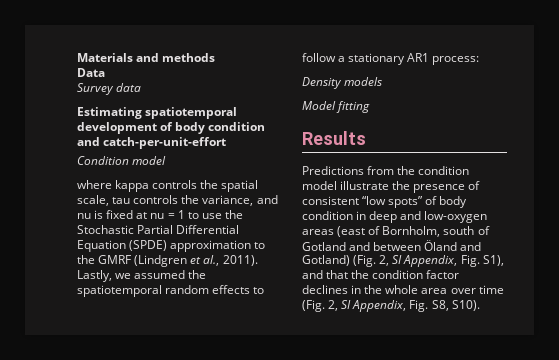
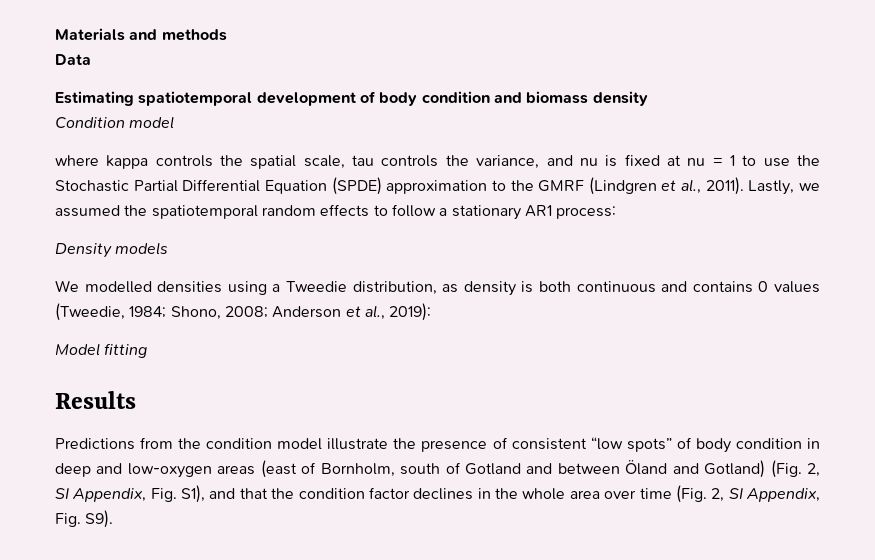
- Survey data
- Estimating spatiotemporal development of body condition and catch-per-unit-effort
+ Estimating spatiotemporal development of body condition and biomass density
+ We modelled densities using a Tweedie distribution, as density is both continuous and contains 0 values (Tweedie, 1984; Shono, 2008; Anderson et al., 2019):
- Predictions from the condition model illustrate the presence of consistent “low spots” of body condition in deep and low-oxygen areas (east of Bornholm, south of Gotland and between Öland and Gotland) (Fig. 2, SI Appendix, Fig. S1), and that the condition factor declines in the whole area over time (Fig. 2, SI Appendix, Fig. S8, S10).
+ Predictions from the condition model illustrate the presence of consistent “low spots” of body condition in deep and low-oxygen areas (east of Bornholm, south of Gotland and between Öland and Gotland) (Fig. 2, SI Appendix, Fig. S1), and that the condition factor declines in the whole area over time (Fig. 2, SI Appendix, Fig. S9).

